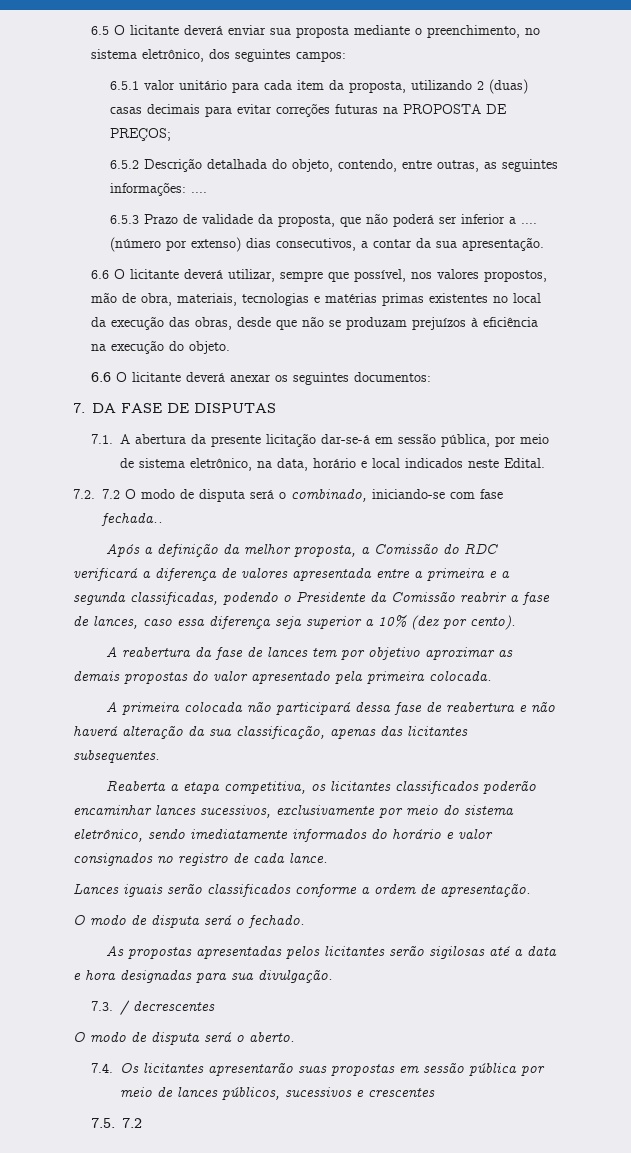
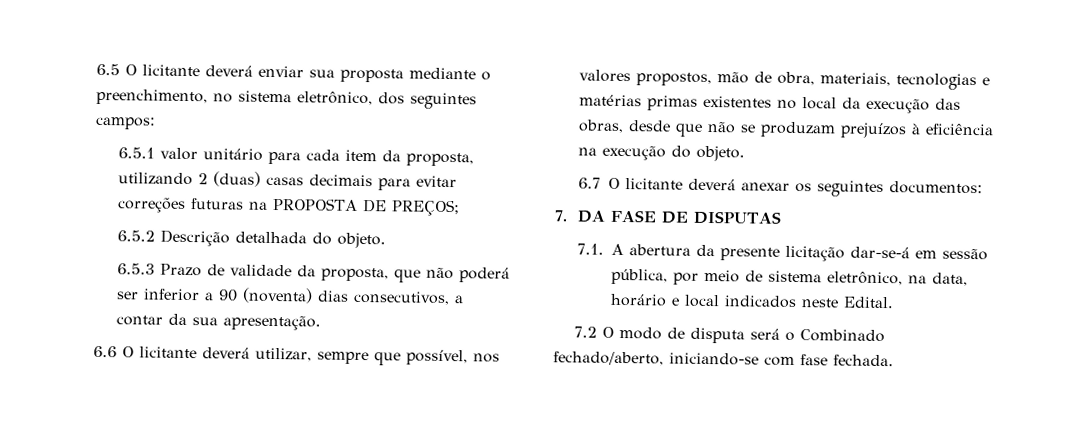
- 6.5.2 Descrição detalhada do objeto, contendo, entre outras, as seguintes informações: ....
+ 6.5.2 Descrição detalhada do objeto.
- 6.5.3 Prazo de validade da proposta, que não poderá ser inferior a .... (número por extenso) dias consecutivos, a contar da sua apresentação.
+ 6.5.3 Prazo de validade da proposta, que não poderá ser inferior a 90 (noventa) dias consecutivos, a contar da sua apresentação.
- 6.6 O licitante deverá anexar os seguintes documentos:
+ 6.7 O licitante deverá anexar os seguintes documentos:
- 7.2. 7.2 O modo de disputa será o combinado, iniciando-se com fase fechada..
- Após a definição da melhor proposta, a Comissão do RDC verificará a diferença de valores apresentada entre a primeira e a segunda classificadas, podendo o Presidente da Comissão reabrir a fase de lances, caso essa diferença seja superior a 10% (dez por cento).
- A reabertura da fase de lances tem por objetivo aproximar as demais propostas do valor apresentado pela primeira colocada.
- A primeira colocada não participará dessa fase de reabertura e não haverá alteração da sua classificação, apenas das licitantes subsequentes.
- Reaberta a etapa competitiva, os licitantes classificados poderão encaminhar lances sucessivos, exclusivamente por meio do sistema eletrônico, sendo imediatamente informados do horário e valor consignados no registro de cada lance.
- Lances iguais serão classificados conforme a ordem de apresentação.
- O modo de disputa será o fechado.
- As propostas apresentadas pelos licitantes serão sigilosas até a data e hora designadas para sua divulgação.
- 7.3. / decrescentes
- O modo de disputa será o aberto.
- 7.4. Os licitantes apresentarão suas propostas em sessão pública por meio de lances públicos, sucessivos e crescentes
- 7.5. 7.2
+ 7.2 O modo de disputa será o Combinado fechado/aberto, iniciando-se com fase fechada.

